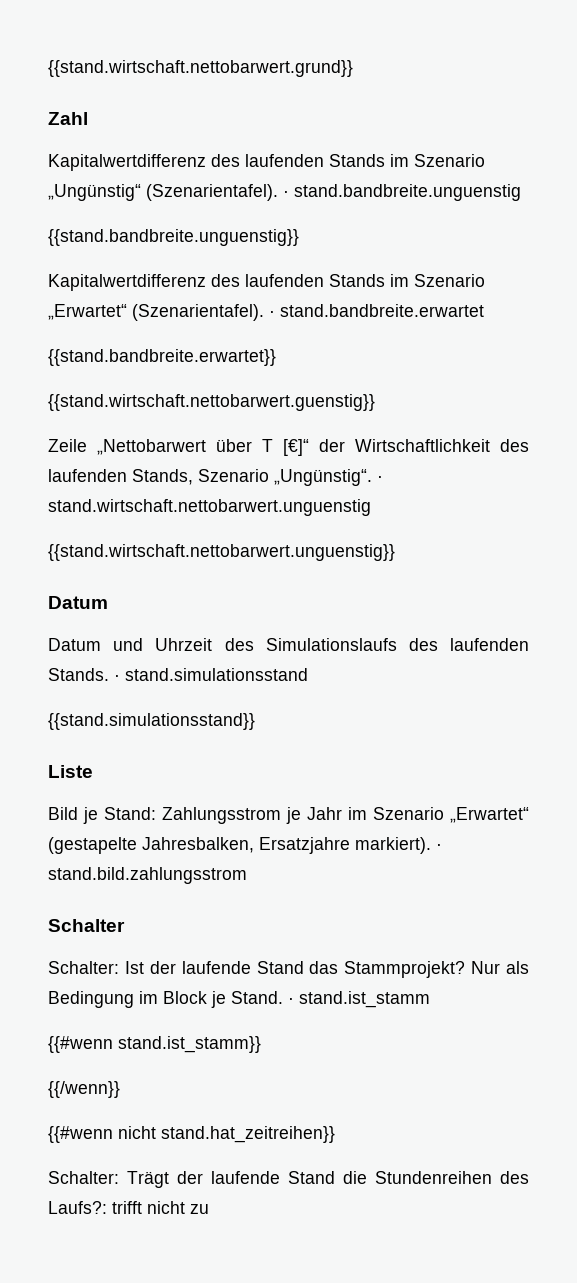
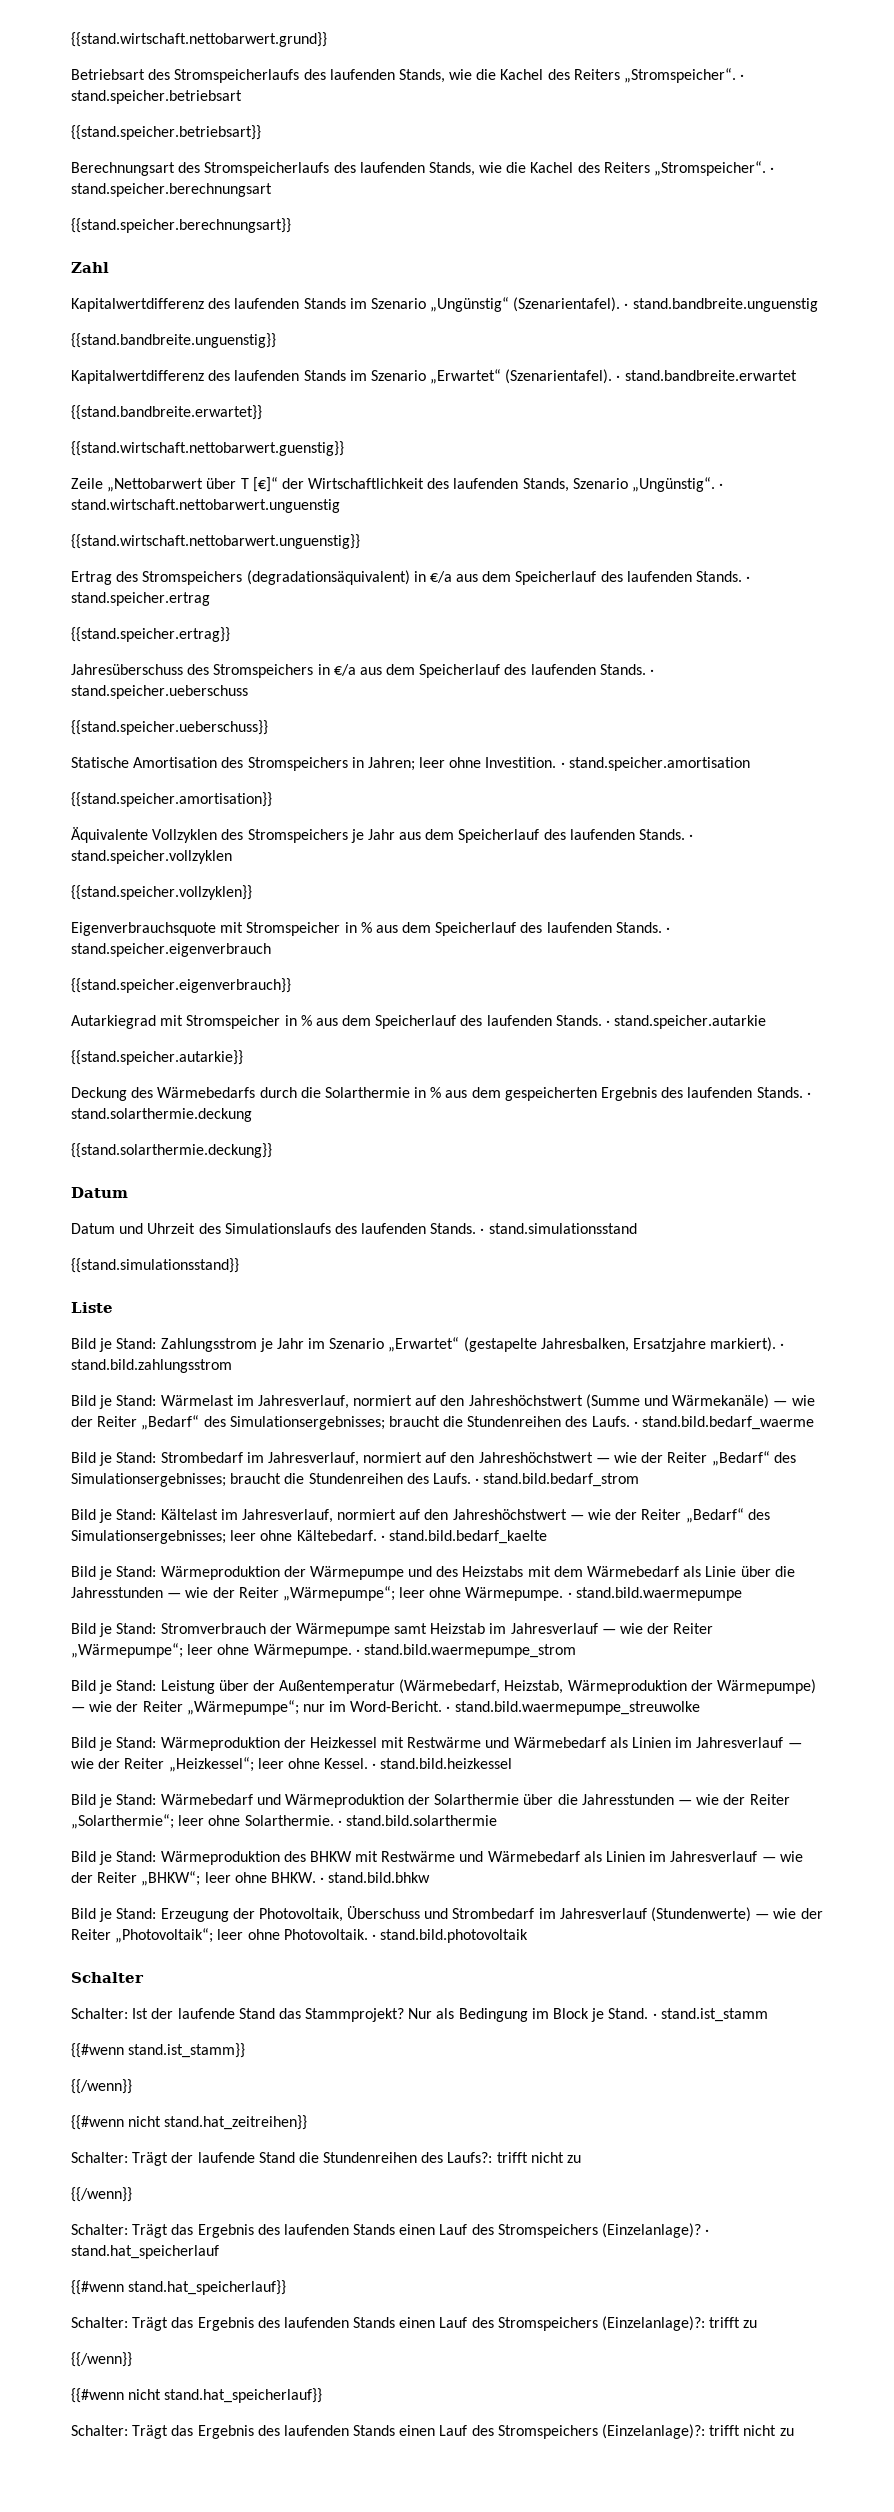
+ Betriebsart des Stromspeicherlaufs des laufenden Stands, wie die Kachel des Reiters „Stromspeicher“. · stand.speicher.betriebsart
+ {{stand.speicher.betriebsart}}
+ Berechnungsart des Stromspeicherlaufs des laufenden Stands, wie die Kachel des Reiters „Stromspeicher“. · stand.speicher.berechnungsart
+ {{stand.speicher.berechnungsart}}
+ Ertrag des Stromspeichers (degradationsäquivalent) in €/a aus dem Speicherlauf des laufenden Stands. · stand.speicher.ertrag
+ {{stand.speicher.ertrag}}
+ Jahresüberschuss des Stromspeichers in €/a aus dem Speicherlauf des laufenden Stands. · stand.speicher.ueberschuss
+ {{stand.speicher.ueberschuss}}
+ Statische Amortisation des Stromspeichers in Jahren; leer ohne Investition. · stand.speicher.amortisation
+ {{stand.speicher.amortisation}}
+ Äquivalente Vollzyklen des Stromspeichers je Jahr aus dem Speicherlauf des laufenden Stands. · stand.speicher.vollzyklen
+ {{stand.speicher.vollzyklen}}
+ Eigenverbrauchsquote mit Stromspeicher in % aus dem Speicherlauf des laufenden Stands. · stand.speicher.eigenverbrauch
+ {{stand.speicher.eigenverbrauch}}
+ Autarkiegrad mit Stromspeicher in % aus dem Speicherlauf des laufenden Stands. · stand.speicher.autarkie
+ {{stand.speicher.autarkie}}
+ Deckung des Wärmebedarfs durch die Solarthermie in % aus dem gespeicherten Ergebnis des laufenden Stands. · stand.solarthermie.deckung
+ {{stand.solarthermie.deckung}}
+ Bild je Stand: Wärmelast im Jahresverlauf, normiert auf den Jahreshöchstwert (Summe und Wärmekanäle) — wie der Reiter „Bedarf“ des Simulationsergebnisses; braucht die Stundenreihen des Laufs. · stand.bild.bedarf_waerme
+ Bild je Stand: Strombedarf im Jahresverlauf, normiert auf den Jahreshöchstwert — wie der Reiter „Bedarf“ des Simulationsergebnisses; braucht die Stundenreihen des Laufs. · stand.bild.bedarf_strom
+ Bild je Stand: Kältelast im Jahresverlauf, normiert auf den Jahreshöchstwert — wie der Reiter „Bedarf“ des Simulationsergebnisses; leer ohne Kältebedarf. · stand.bild.bedarf_kaelte
+ Bild je Stand: Wärmeproduktion der Wärmepumpe und des Heizstabs mit dem Wärmebedarf als Linie über die Jahresstunden — wie der Reiter „Wärmepumpe“; leer ohne Wärmepumpe. · stand.bild.waermepumpe
+ Bild je Stand: Stromverbrauch der Wärmepumpe samt Heizstab im Jahresverlauf — wie der Reiter „Wärmepumpe“; leer ohne Wärmepumpe. · stand.bild.waermepumpe_strom
+ Bild je Stand: Leistung über der Außentemperatur (Wärmebedarf, Heizstab, Wärmeproduktion der Wärmepumpe) — wie der Reiter „Wärmepumpe“; nur im Word-Bericht. · stand.bild.waermepumpe_streuwolke
+ Bild je Stand: Wärmeproduktion der Heizkessel mit Restwärme und Wärmebedarf als Linien im Jahresverlauf — wie der Reiter „Heizkessel“; leer ohne Kessel. · stand.bild.heizkessel
+ Bild je Stand: Wärmebedarf und Wärmeproduktion der Solarthermie über die Jahresstunden — wie der Reiter „Solarthermie“; leer ohne Solarthermie. · stand.bild.solarthermie
+ Bild je Stand: Wärmeproduktion des BHKW mit Restwärme und Wärmebedarf als Linien im Jahresverlauf — wie der Reiter „BHKW“; leer ohne BHKW. · stand.bild.bhkw
+ Bild je Stand: Erzeugung der Photovoltaik, Überschuss und Strombedarf im Jahresverlauf (Stundenwerte) — wie der Reiter „Photovoltaik“; leer ohne Photovoltaik. · stand.bild.photovoltaik
  Schalter: Trägt der laufende Stand die Stundenreihen des Laufs?: trifft nicht zu
+ {{/wenn}}
+ Schalter: Trägt das Ergebnis des laufenden Stands einen Lauf des Stromspeichers (Einzelanlage)? · stand.hat_speicherlauf
+ {{#wenn stand.hat_speicherlauf}}
+ Schalter: Trägt das Ergebnis des laufenden Stands einen Lauf des Stromspeichers (Einzelanlage)?: trifft zu
+ {{/wenn}}
+ {{#wenn nicht stand.hat_speicherlauf}}
+ Schalter: Trägt das Ergebnis des laufenden Stands einen Lauf des Stromspeichers (Einzelanlage)?: trifft nicht zu

